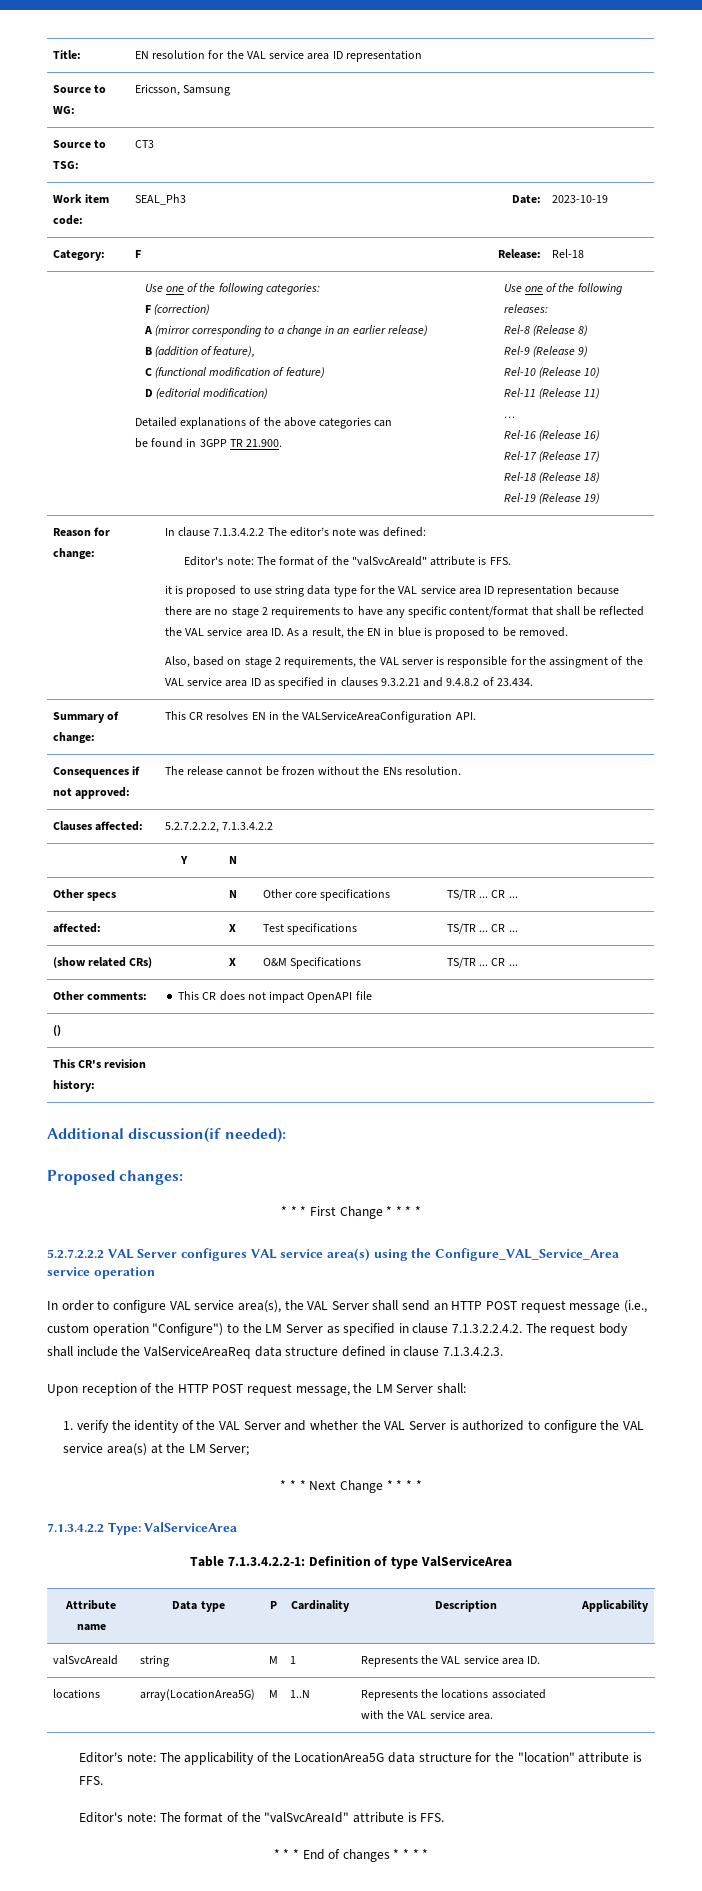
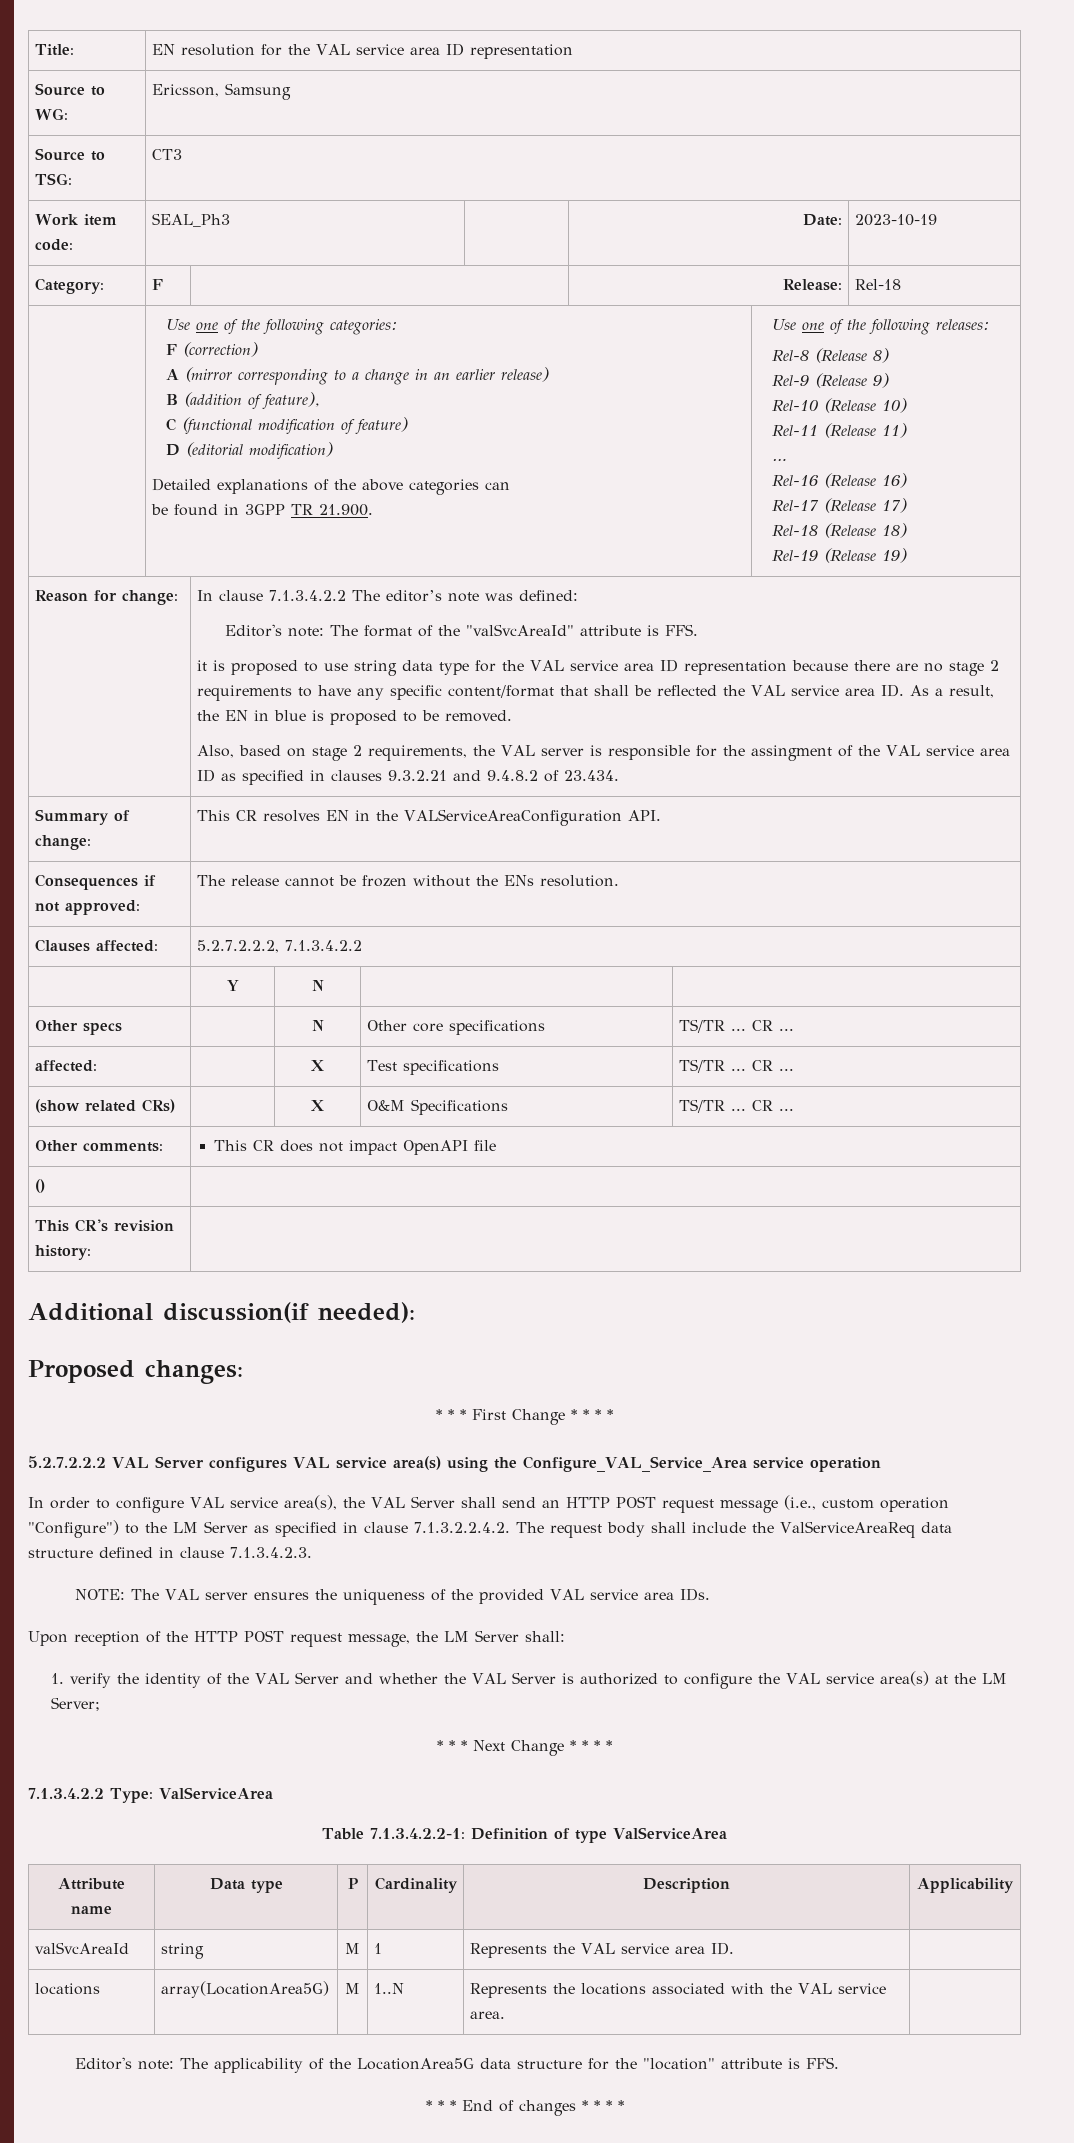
+ NOTE: The VAL server ensures the uniqueness of the provided VAL service area IDs.
  Editor's note: The applicability of the LocationArea5G data structure for the "location" attribute is FFS.
- Editor's note: The format of the "valSvcAreaId" attribute is FFS.

